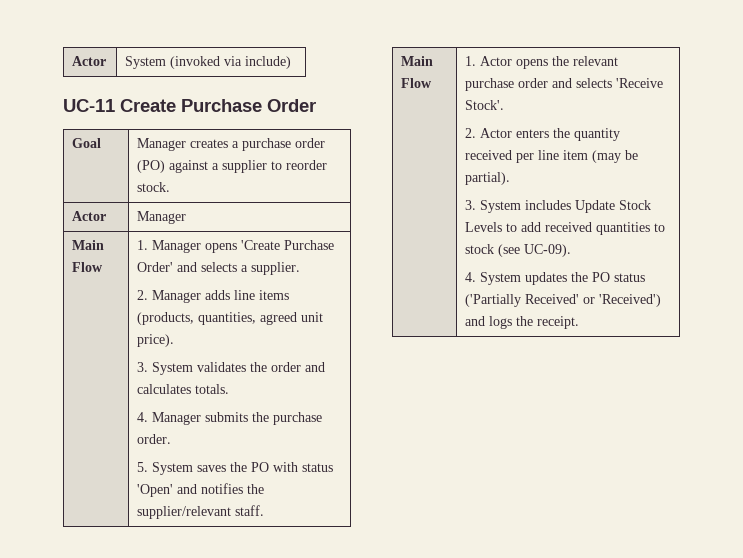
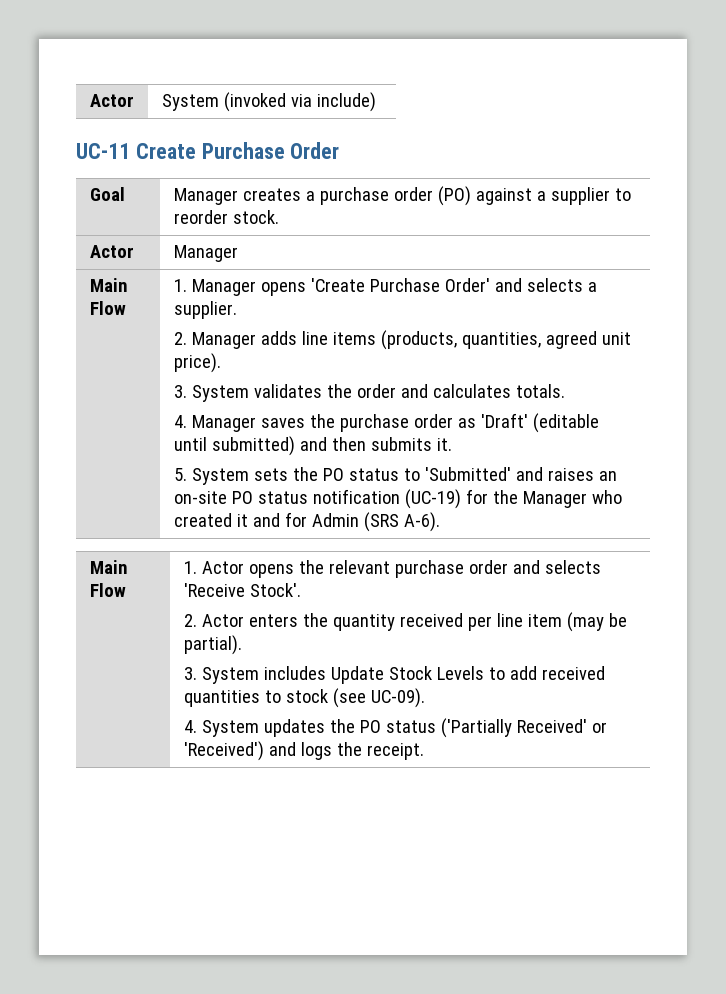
- 4. Manager submits the purchase order.
+ 4. Manager saves the purchase order as 'Draft' (editable until submitted) and then submits it.
- 5. System saves the PO with status 'Open' and notifies the supplier/relevant staff.
+ 5. System sets the PO status to 'Submitted' and raises an on-site PO status notification (UC-19) for the Manager who created it and for Admin (SRS A-6).

